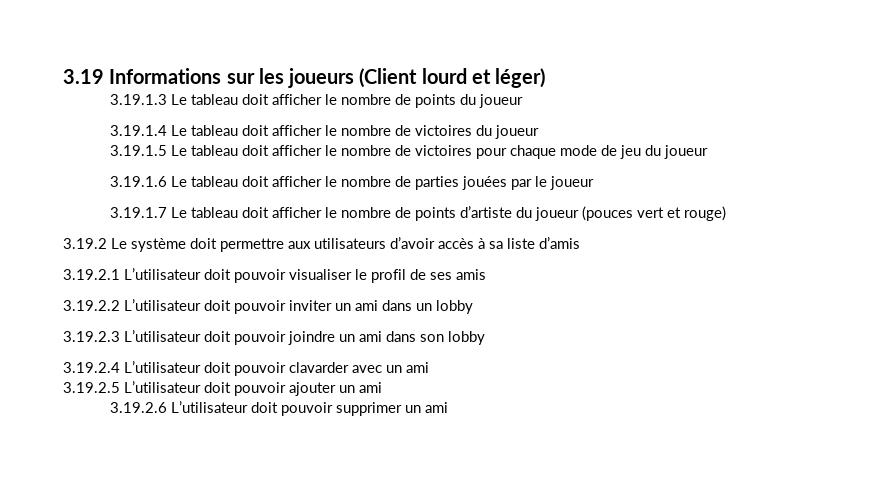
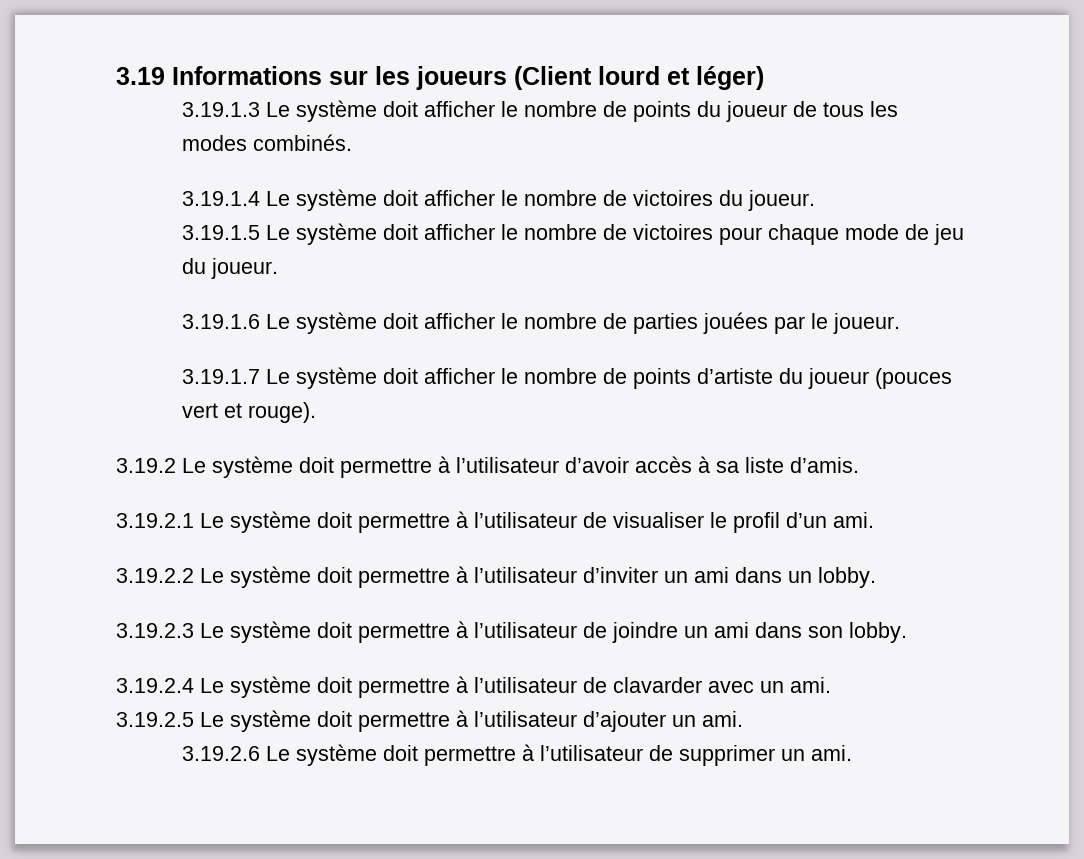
- 3.19.1.3 Le tableau doit afficher le nombre de points du joueur
+ 3.19.1.3 Le système doit afficher le nombre de points du joueur de tous les modes combinés.
- 3.19.1.4 Le tableau doit afficher le nombre de victoires du joueur
+ 3.19.1.4 Le système doit afficher le nombre de victoires du joueur.
- 3.19.1.5 Le tableau doit afficher le nombre de victoires pour chaque mode de jeu du joueur
+ 3.19.1.5 Le système doit afficher le nombre de victoires pour chaque mode de jeu du joueur.
- 3.19.1.6 Le tableau doit afficher le nombre de parties jouées par le joueur
+ 3.19.1.6 Le système doit afficher le nombre de parties jouées par le joueur.
- 3.19.1.7 Le tableau doit afficher le nombre de points d’artiste du joueur (pouces vert et rouge)
+ 3.19.1.7 Le système doit afficher le nombre de points d’artiste du joueur (pouces vert et rouge).
- 3.19.2 Le système doit permettre aux utilisateurs d’avoir accès à sa liste d’amis
+ 3.19.2 Le système doit permettre à l’utilisateur d’avoir accès à sa liste d’amis.
- 3.19.2.1 L’utilisateur doit pouvoir visualiser le profil de ses amis
- 3.19.2.2 L’utilisateur doit pouvoir inviter un ami dans un lobby
+ 3.19.2.1 Le système doit permettre à l’utilisateur de visualiser le profil d’un ami.
+ 3.19.2.2 Le système doit permettre à l’utilisateur d’inviter un ami dans un lobby.
- 3.19.2.3 L’utilisateur doit pouvoir joindre un ami dans son lobby
+ 3.19.2.3 Le système doit permettre à l’utilisateur de joindre un ami dans son lobby.
- 3.19.2.4 L’utilisateur doit pouvoir clavarder avec un ami
+ 3.19.2.4 Le système doit permettre à l’utilisateur de clavarder avec un ami.
- 3.19.2.5 L’utilisateur doit pouvoir ajouter un ami
- 3.19.2.6 L’utilisateur doit pouvoir supprimer un ami
+ 3.19.2.5 Le système doit permettre à l’utilisateur d’ajouter un ami.
+ 3.19.2.6 Le système doit permettre à l’utilisateur de supprimer un ami.

